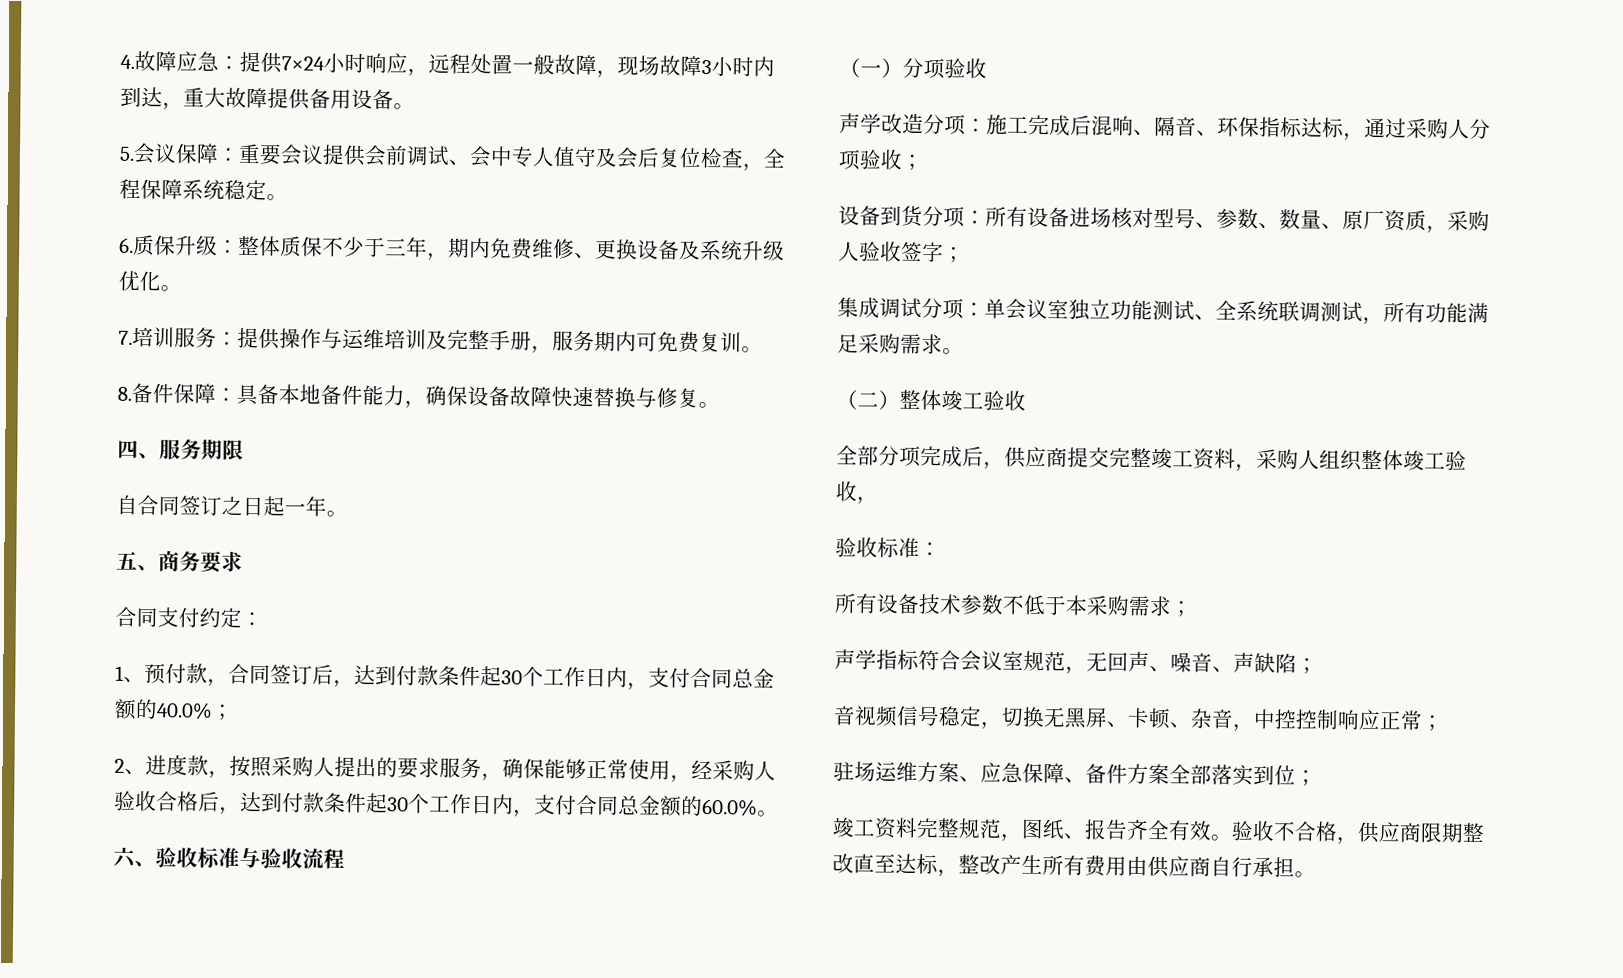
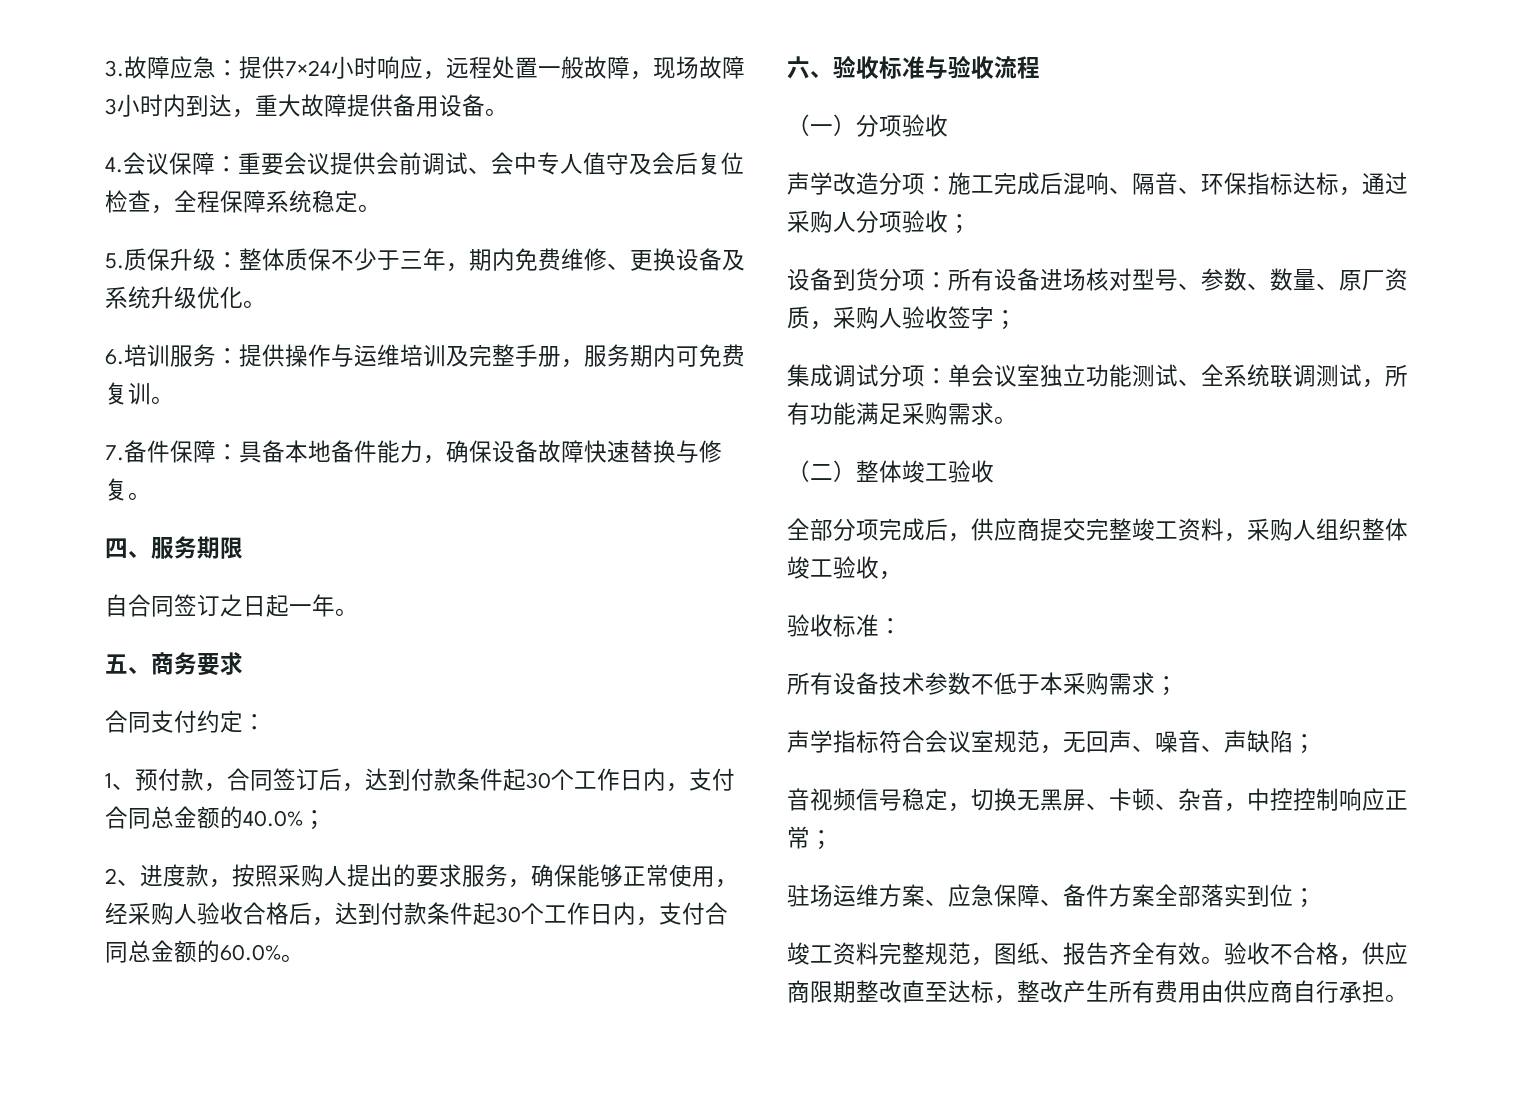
- 4.故障应急：提供7×24小时响应，远程处置一般故障，现场故障3小时内到达，重大故障提供备用设备。
+ 3.故障应急：提供7×24小时响应，远程处置一般故障，现场故障3小时内到达，重大故障提供备用设备。
- 5.会议保障：重要会议提供会前调试、会中专人值守及会后复位检查，全程保障系统稳定。
+ 4.会议保障：重要会议提供会前调试、会中专人值守及会后复位检查，全程保障系统稳定。
- 6.质保升级：整体质保不少于三年，期内免费维修、更换设备及系统升级优化。
+ 5.质保升级：整体质保不少于三年，期内免费维修、更换设备及系统升级优化。
- 7.培训服务：提供操作与运维培训及完整手册，服务期内可免费复训。
+ 6.培训服务：提供操作与运维培训及完整手册，服务期内可免费复训。
- 8.备件保障：具备本地备件能力，确保设备故障快速替换与修复。
+ 7.备件保障：具备本地备件能力，确保设备故障快速替换与修复。

